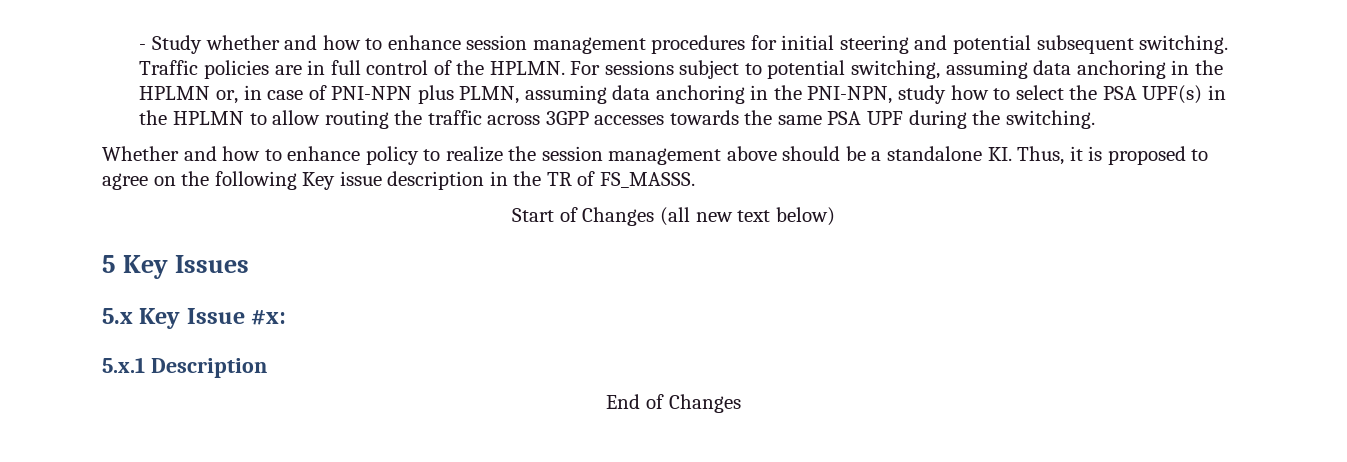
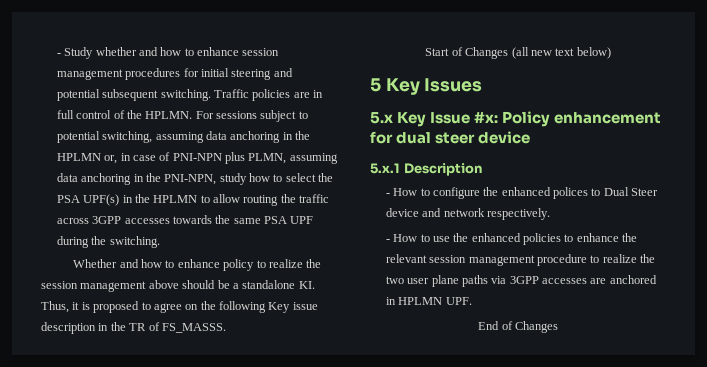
- 5.x Key Issue #x:
+ 5.x Key Issue #x: Policy enhancement for dual steer device
  5.x.1 Description
+ - How to configure the enhanced polices to Dual Steer device and network respectively.
+ - How to use the enhanced policies to enhance the relevant session management procedure to realize the two user plane paths via 3GPP accesses are anchored in HPLMN UPF.

